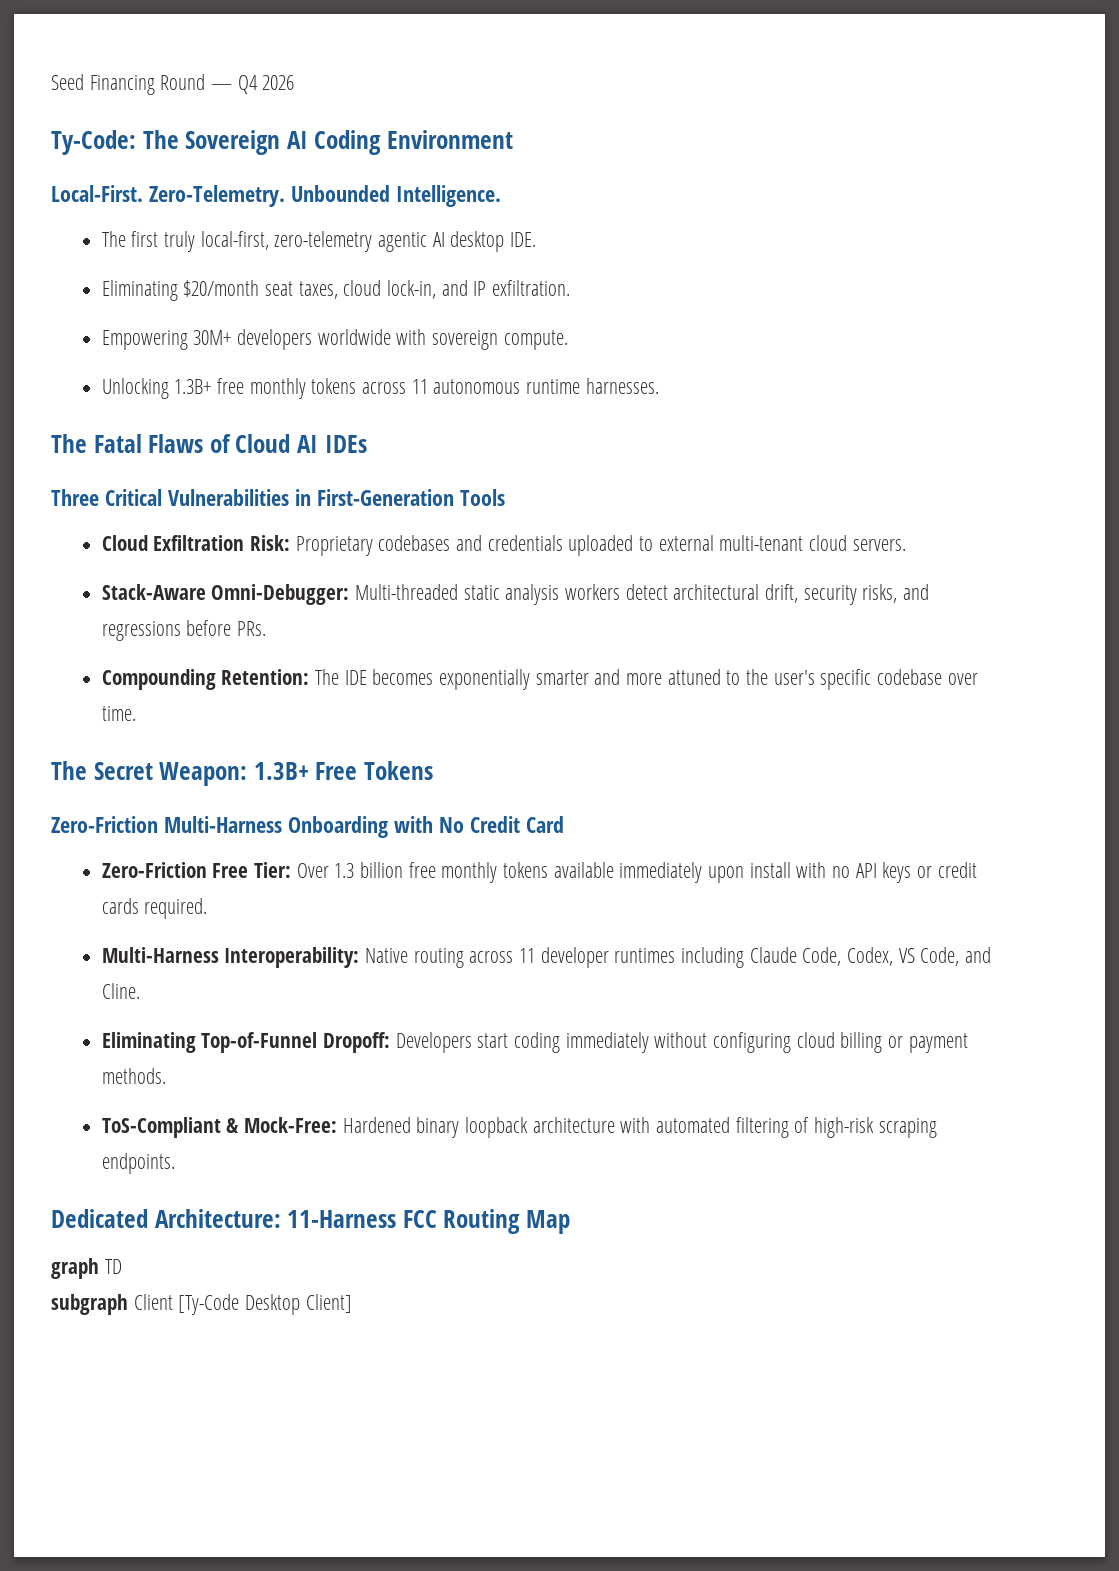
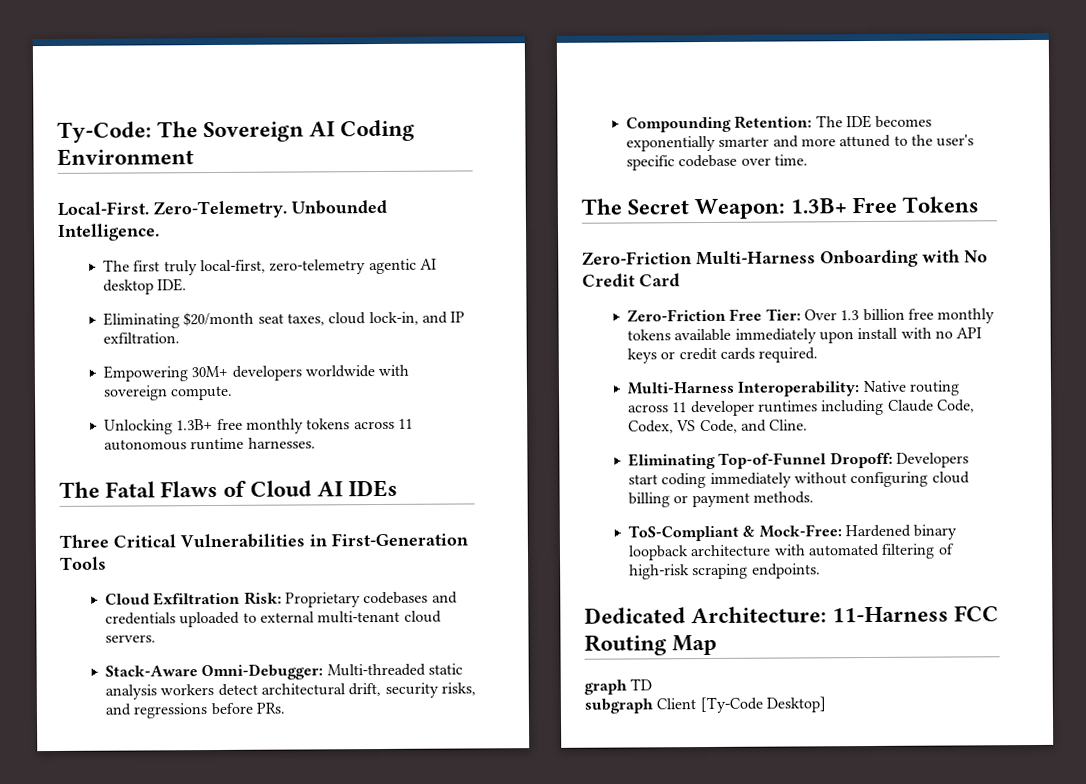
- Seed Financing Round — Q4 2026
- subgraph Client [Ty-Code Desktop Client]
+ subgraph Client [Ty-Code Desktop]

